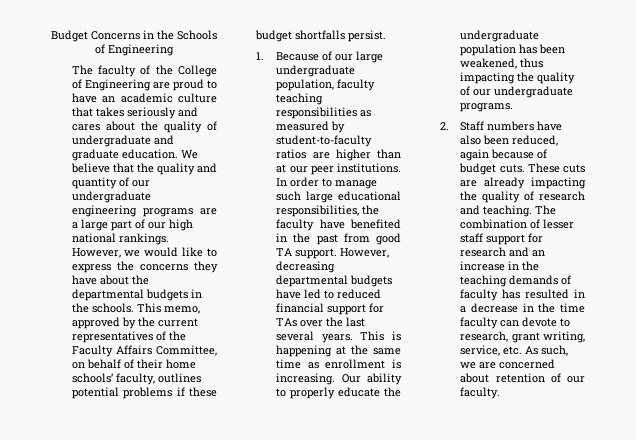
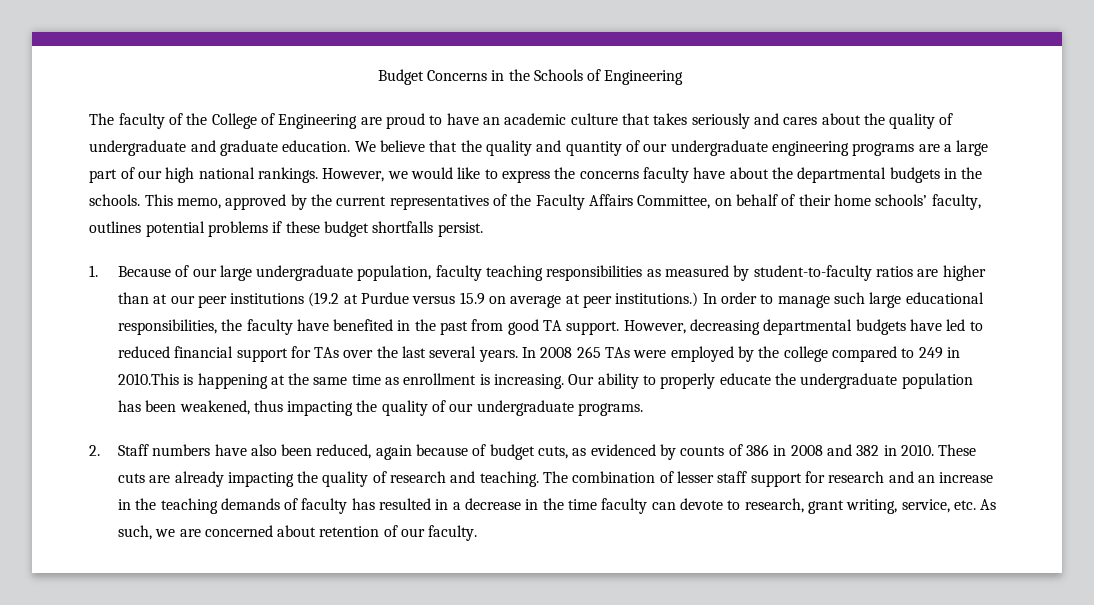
- However, we would like to express the concerns they have about the departmental budgets in the schools.
+ However, we would like to express the concerns faculty have about the departmental budgets in the schools.
- 1. Because of our large undergraduate population, faculty teaching responsibilities as measured by student-to-faculty ratios are higher than at our peer institutions.
+ 1. Because of our large undergraduate population, faculty teaching responsibilities as measured by student-to-faculty ratios are higher than at our peer institutions (19.2 at Purdue versus 15.9 on average at peer institutions.)
- This is happening at the same time as enrollment is increasing.
+ In 2008 265 TAs were employed by the college compared to 249 in 2010.This is happening at the same time as enrollment is increasing.
- 2. Staff numbers have also been reduced, again because of budget cuts.
+ 2. Staff numbers have also been reduced, again because of budget cuts, as evidenced by counts of 386 in 2008 and 382 in 2010.

